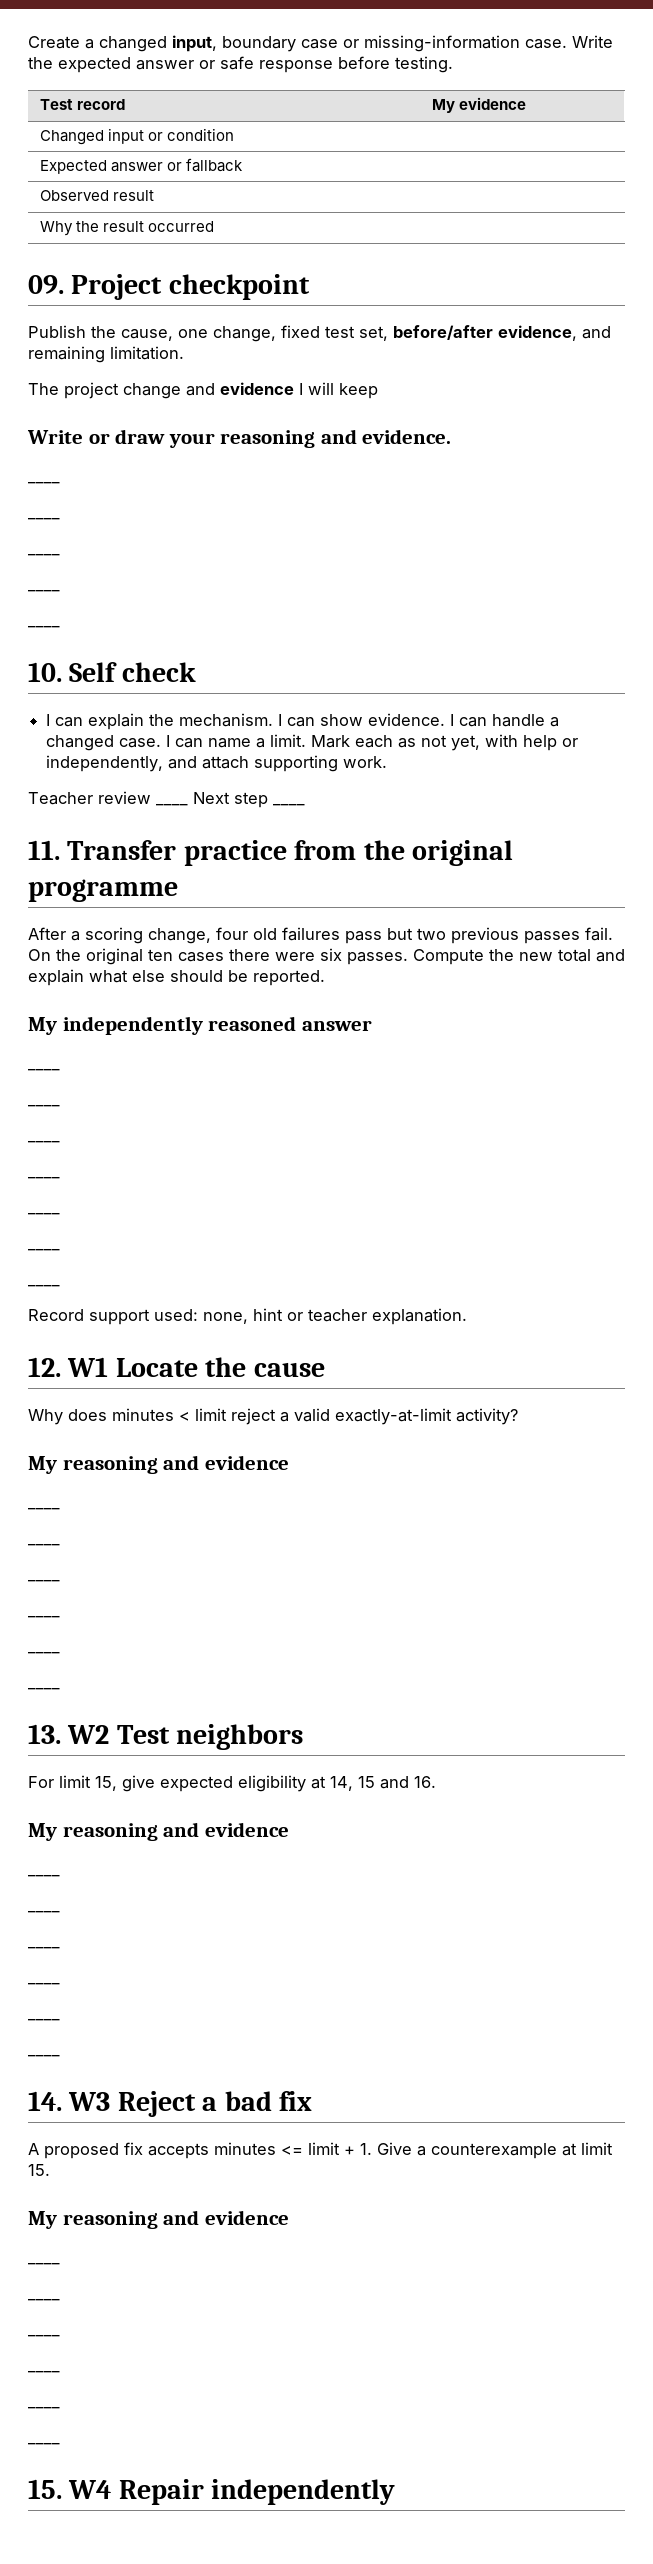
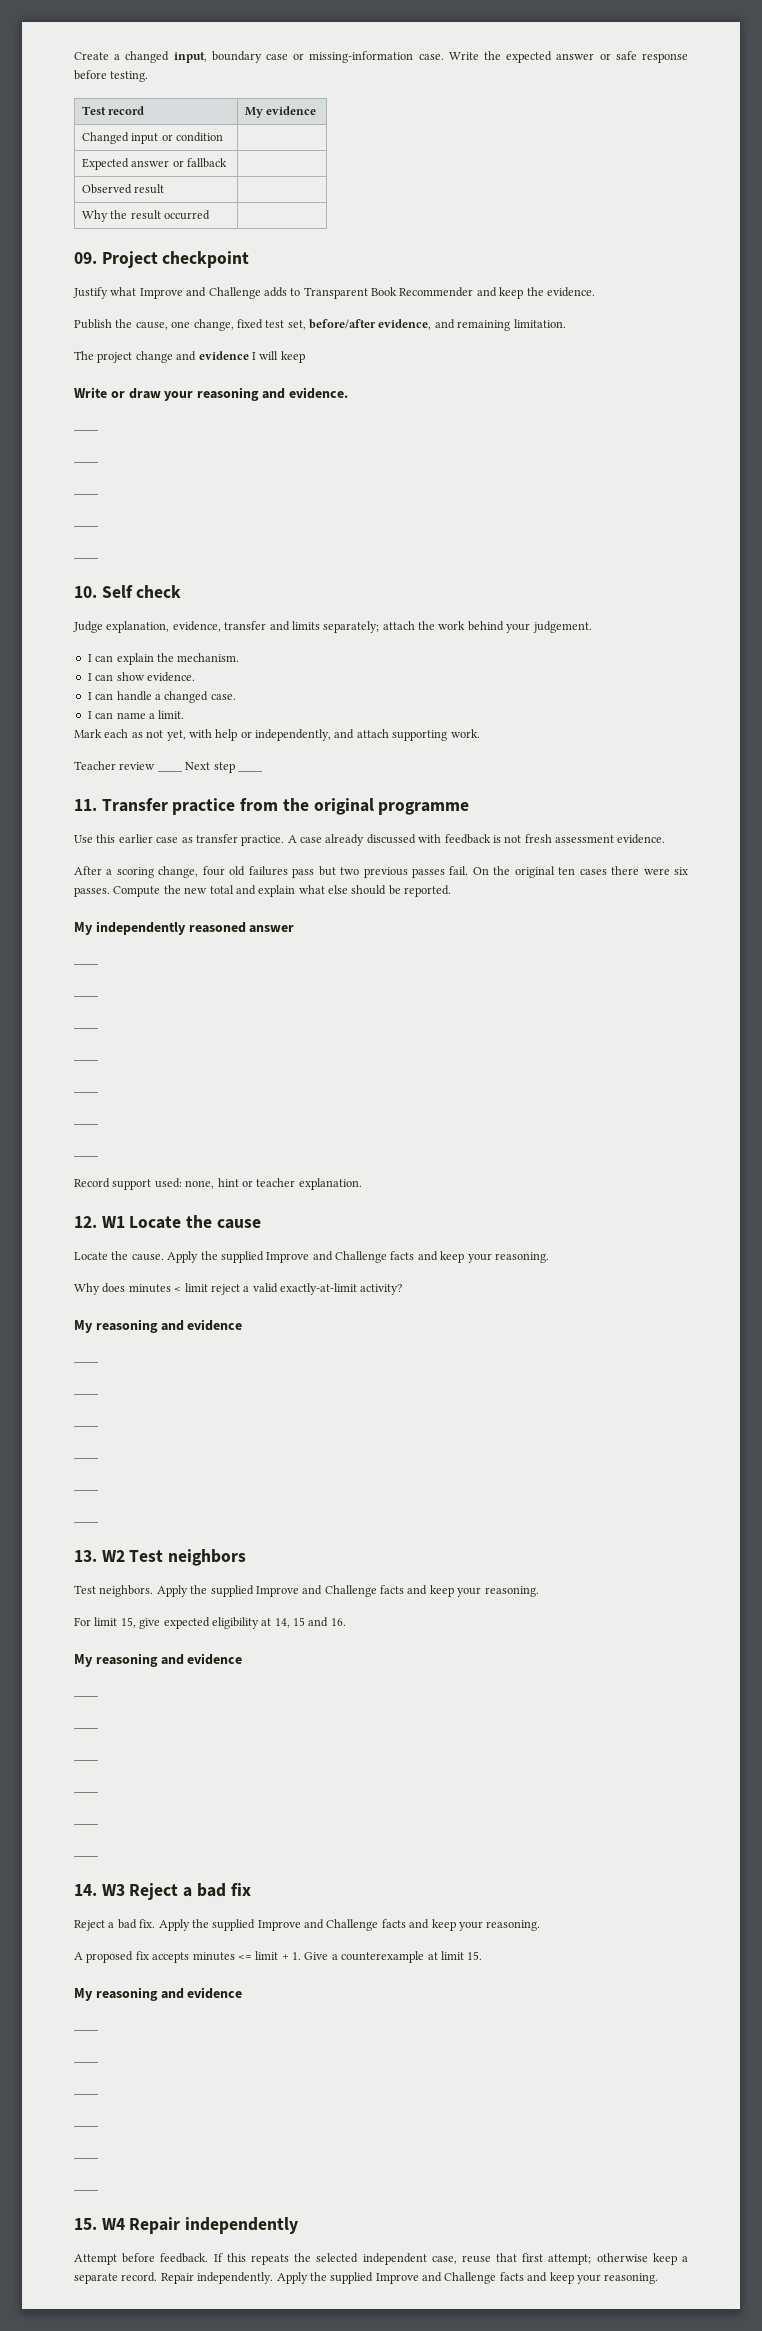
+ Justify what Improve and Challenge adds to Transparent Book Recommender and keep the evidence.
+ Judge explanation, evidence, transfer and limits separately; attach the work behind your judgement.
- I can explain the mechanism. I can show evidence. I can handle a changed case. I can name a limit. Mark each as not yet, with help or independently, and attach supporting work.
+ I can explain the mechanism.
+ I can show evidence.
+ I can handle a changed case.
+ I can name a limit.
+ Mark each as not yet, with help or independently, and attach supporting work.
+ Use this earlier case as transfer practice. A case already discussed with feedback is not fresh assessment evidence.
+ Locate the cause. Apply the supplied Improve and Challenge facts and keep your reasoning.
+ Test neighbors. Apply the supplied Improve and Challenge facts and keep your reasoning.
+ Reject a bad fix. Apply the supplied Improve and Challenge facts and keep your reasoning.
+ Attempt before feedback. If this repeats the selected independent case, reuse that first attempt; otherwise keep a separate record. Repair independently. Apply the supplied Improve and Challenge facts and keep your reasoning.

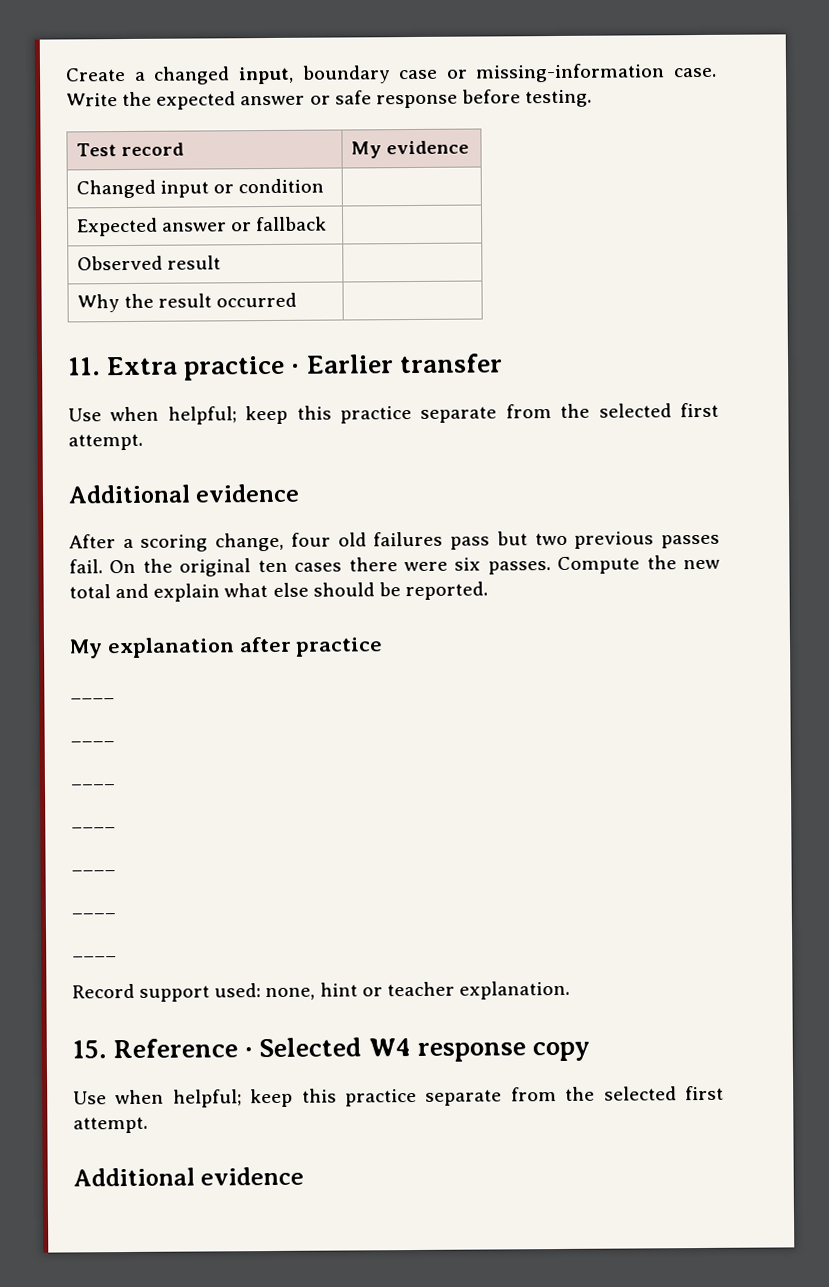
- 09. Project checkpoint
- Justify what Improve and Challenge adds to Transparent Book Recommender and keep the evidence.
- Publish the cause, one change, fixed test set, before/after evidence, and remaining limitation.
- The project change and evidence I will keep
- Write or draw your reasoning and evidence.
- ____
- ____
- ____
- ____
- ____
- 10. Self check
- Judge explanation, evidence, transfer and limits separately; attach the work behind your judgement.
- I can explain the mechanism.
- I can show evidence.
- I can handle a changed case.
- I can name a limit.
- Mark each as not yet, with help or independently, and attach supporting work.
- Teacher review ____ Next step ____
- 11. Transfer practice from the original programme
- Use this earlier case as transfer practice. A case already discussed with feedback is not fresh assessment evidence.
+ 11. Extra practice · Earlier transfer
+ Use when helpful; keep this practice separate from the selected first attempt.
+ Additional evidence
- My independently reasoned answer
+ My explanation after practice
- 12. W1 Locate the cause
- Locate the cause. Apply the supplied Improve and Challenge facts and keep your reasoning.
- Why does minutes < limit reject a valid exactly-at-limit activity?
- My reasoning and evidence
- ____
- ____
- ____
- ____
- ____
- ____
- 13. W2 Test neighbors
- Test neighbors. Apply the supplied Improve and Challenge facts and keep your reasoning.
- For limit 15, give expected eligibility at 14, 15 and 16.
- My reasoning and evidence
- ____
- ____
- ____
- ____
- ____
- ____
- 14. W3 Reject a bad fix
- Reject a bad fix. Apply the supplied Improve and Challenge facts and keep your reasoning.
- A proposed fix accepts minutes <= limit + 1. Give a counterexample at limit 15.
- My reasoning and evidence
- ____
- ____
- ____
- ____
- ____
- ____
- 15. W4 Repair independently
- Attempt before feedback. If this repeats the selected independent case, reuse that first attempt; otherwise keep a separate record. Repair independently. Apply the supplied Improve and Challenge facts and keep your reasoning.
+ 15. Reference · Selected W4 response copy
+ Use when helpful; keep this practice separate from the selected first attempt.
+ Additional evidence

